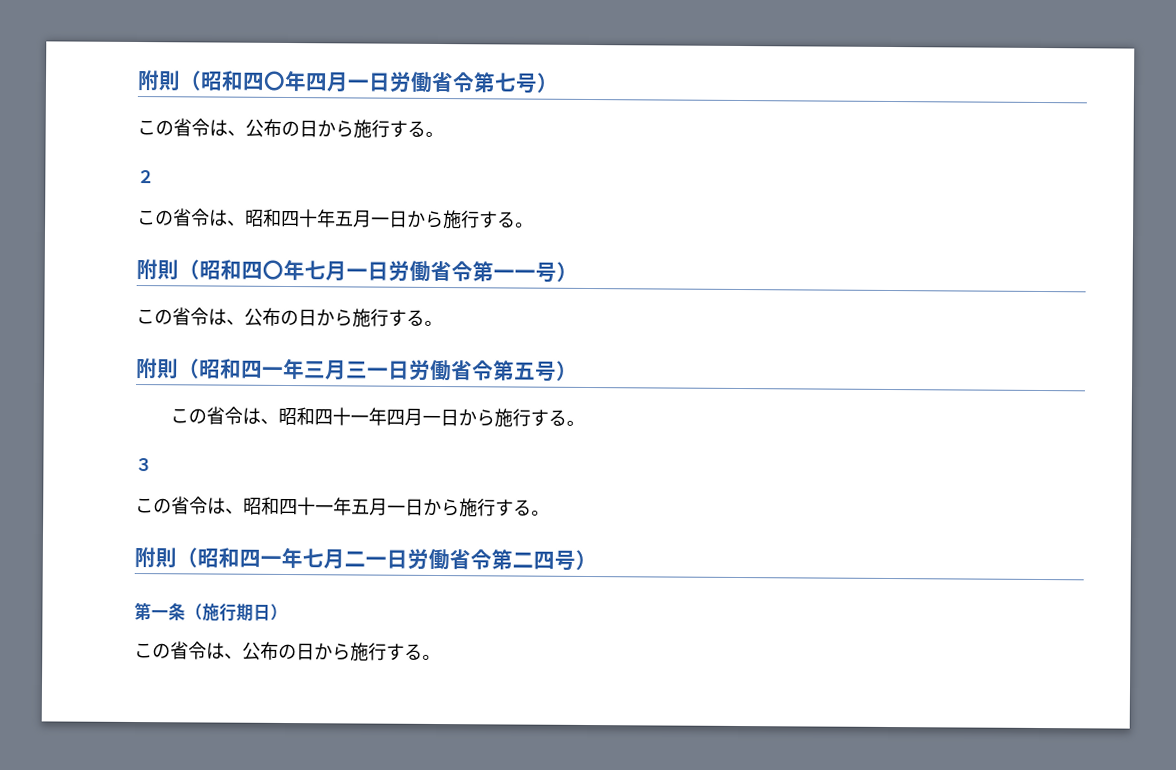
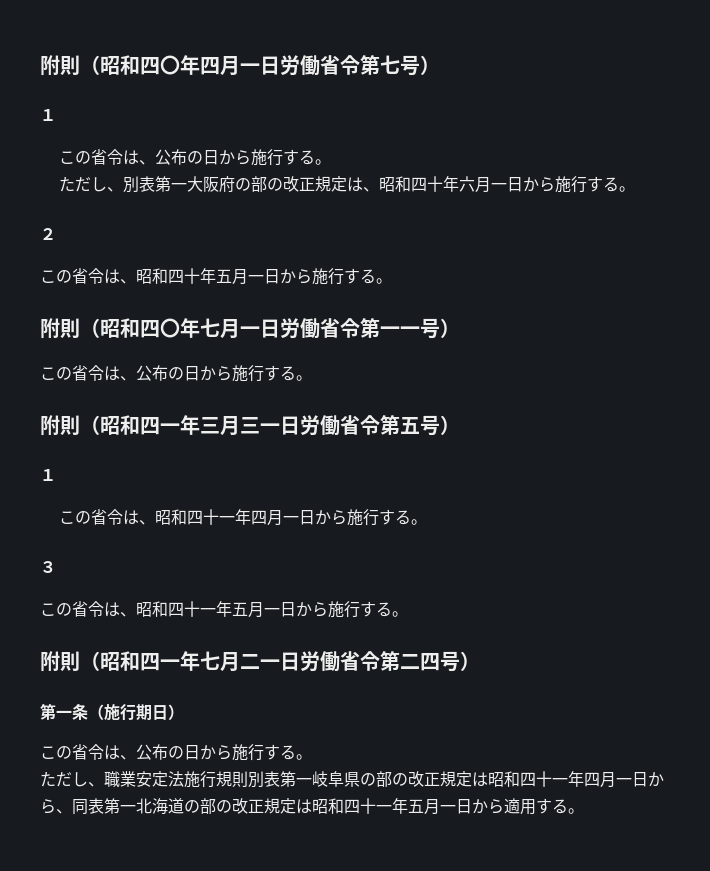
  附則（昭和四〇年四月一日労働省令第七号）
+ １
  この省令は、公布の日から施行する。
+ ただし、別表第一大阪府の部の改正規定は、昭和四十年六月一日から施行する。
  附則（昭和四一年三月三一日労働省令第五号）
+ １
+ ただし、職業安定法施行規則別表第一岐阜県の部の改正規定は昭和四十一年四月一日から、同表第一北海道の部の改正規定は昭和四十一年五月一日から適用する。

